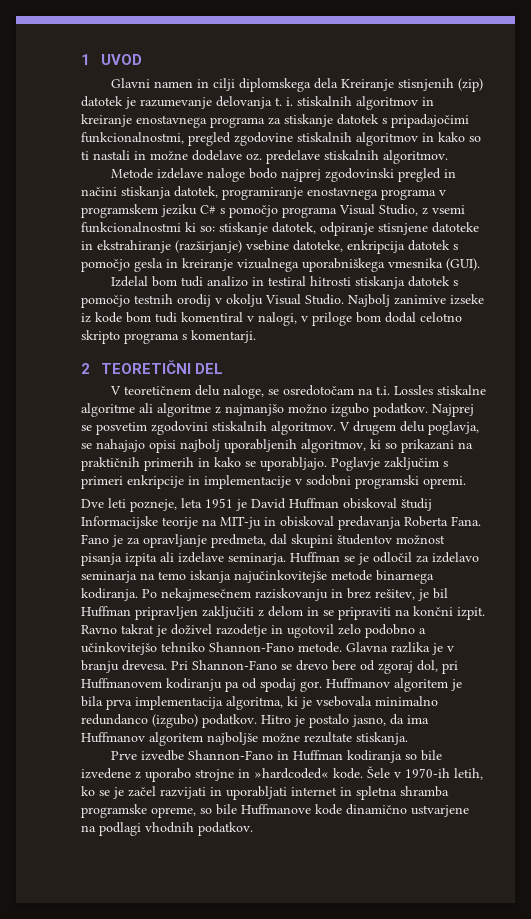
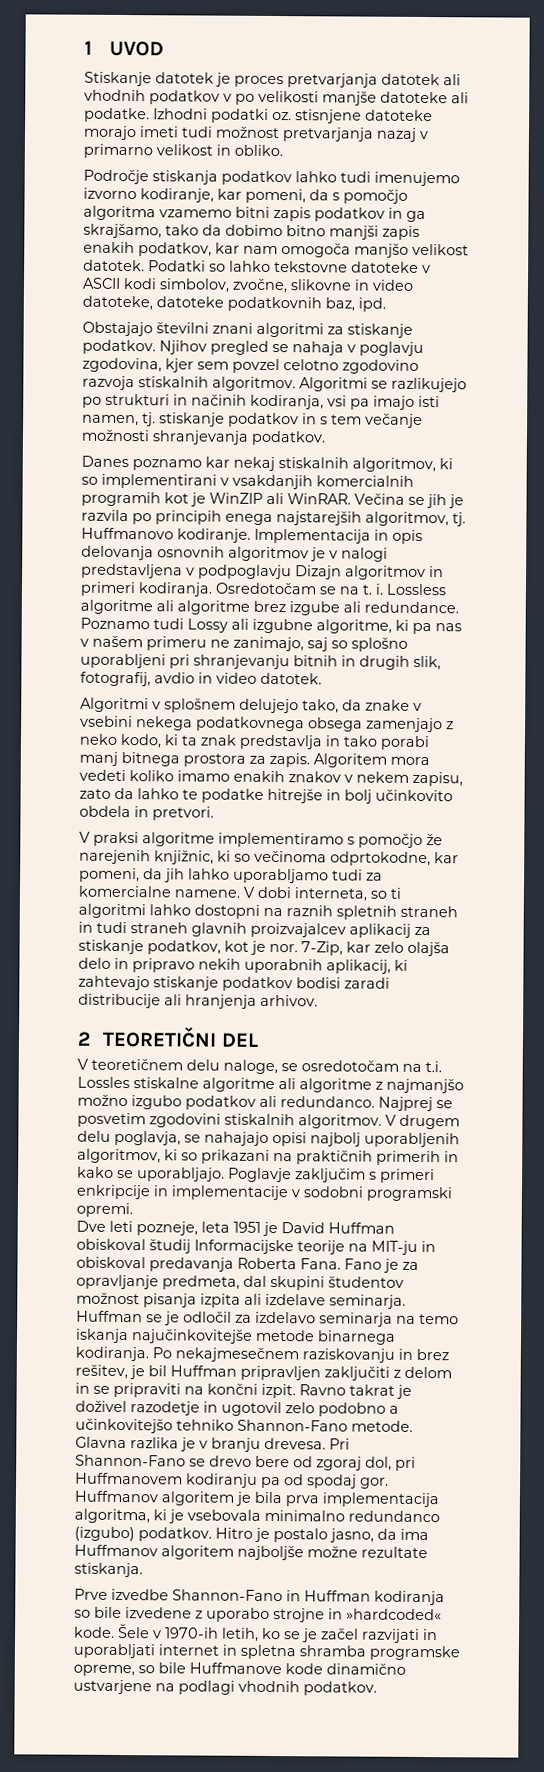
- Glavni namen in cilji diplomskega dela Kreiranje stisnjenih (zip) datotek je razumevanje delovanja t. i. stiskalnih algoritmov in kreiranje enostavnega programa za stiskanje datotek s pripadajočimi funkcionalnostmi, pregled zgodovine stiskalnih algoritmov in kako so ti nastali in možne dodelave oz. predelave stiskalnih algoritmov.
- Metode izdelave naloge bodo najprej zgodovinski pregled in načini stiskanja datotek, programiranje enostavnega programa v programskem jeziku C# s pomočjo programa Visual Studio, z vsemi funkcionalnostmi ki so: stiskanje datotek, odpiranje stisnjene datoteke in ekstrahiranje (razširjanje) vsebine datoteke, enkripcija datotek s pomočjo gesla in kreiranje vizualnega uporabniškega vmesnika (GUI).
- Izdelal bom tudi analizo in testiral hitrosti stiskanja datotek s pomočjo testnih orodij v okolju Visual Studio. Najbolj zanimive izseke iz kode bom tudi komentiral v nalogi, v priloge bom dodal celotno skripto programa s komentarji.
+ Stiskanje datotek je proces pretvarjanja datotek ali vhodnih podatkov v po velikosti manjše datoteke ali podatke. Izhodni podatki oz. stisnjene datoteke morajo imeti tudi možnost pretvarjanja nazaj v primarno velikost in obliko.
+ Področje stiskanja podatkov lahko tudi imenujemo izvorno kodiranje, kar pomeni, da s pomočjo algoritma vzamemo bitni zapis podatkov in ga skrajšamo, tako da dobimo bitno manjši zapis enakih podatkov, kar nam omogoča manjšo velikost datotek. Podatki so lahko tekstovne datoteke v ASCII kodi simbolov, zvočne, slikovne in video datoteke, datoteke podatkovnih baz, ipd.
+ Obstajajo številni znani algoritmi za stiskanje podatkov. Njihov pregled se nahaja v poglavju zgodovina, kjer sem povzel celotno zgodovino razvoja stiskalnih algoritmov. Algoritmi se razlikujejo po strukturi in načinih kodiranja, vsi pa imajo isti namen, tj. stiskanje podatkov in s tem večanje možnosti shranjevanja podatkov.
+ Danes poznamo kar nekaj stiskalnih algoritmov, ki so implementirani v vsakdanjih komercialnih programih kot je WinZIP ali WinRAR. Večina se jih je razvila po principih enega najstarejših algoritmov, tj. Huffmanovo kodiranje. Implementacija in opis delovanja osnovnih algoritmov je v nalogi predstavljena v podpoglavju Dizajn algoritmov in primeri kodiranja. Osredotočam se na t. i. Lossless algoritme ali algoritme brez izgube ali redundance. Poznamo tudi Lossy ali izgubne algoritme, ki pa nas v našem primeru ne zanimajo, saj so splošno uporabljeni pri shranjevanju bitnih in drugih slik, fotografij, avdio in video datotek.
+ Algoritmi v splošnem delujejo tako, da znake v vsebini nekega podatkovnega obsega zamenjajo z neko kodo, ki ta znak predstavlja in tako porabi manj bitnega prostora za zapis. Algoritem mora vedeti koliko imamo enakih znakov v nekem zapisu, zato da lahko te podatke hitrejše in bolj učinkovito obdela in pretvori.
+ V praksi algoritme implementiramo s pomočjo že narejenih knjižnic, ki so večinoma odprtokodne, kar pomeni, da jih lahko uporabljamo tudi za komercialne namene. V dobi interneta, so ti algoritmi lahko dostopni na raznih spletnih straneh in tudi straneh glavnih proizvajalcev aplikacij za stiskanje podatkov, kot je nor. 7-Zip, kar zelo olajša delo in pripravo nekih uporabnih aplikacij, ki zahtevajo stiskanje podatkov bodisi zaradi distribucije ali hranjenja arhivov.
- V teoretičnem delu naloge, se osredotočam na t.i. Lossles stiskalne algoritme ali algoritme z najmanjšo možno izgubo podatkov.
+ V teoretičnem delu naloge, se osredotočam na t.i. Lossles stiskalne algoritme ali algoritme z najmanjšo možno izgubo podatkov ali redundanco.

